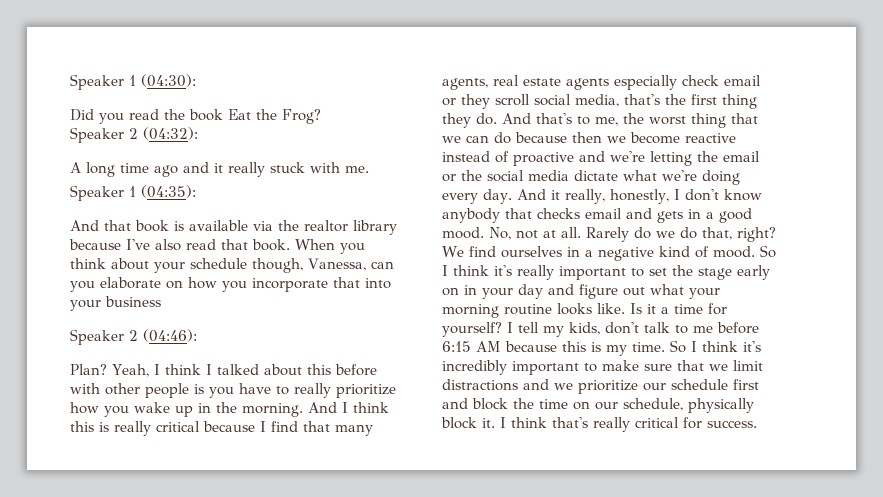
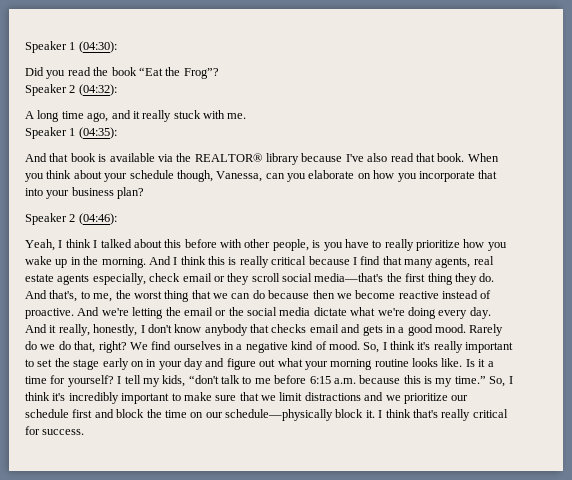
- Did you read the book Eat the Frog?
+ Did you read the book “Eat the Frog”?
- A long time ago and it really stuck with me.
+ A long time ago, and it really stuck with me.
- And that book is available via the realtor library because I've also read that book.
+ And that book is available via the REALTOR® library because I've also read that book.
- When you think about your schedule though, Vanessa, can you elaborate on how you incorporate that into your business
+ When you think about your schedule though, Vanessa, can you elaborate on how you incorporate that into your business plan?
- Plan? Yeah, I think I talked about this before with other people is you have to really prioritize how you wake up in the morning.
+ Yeah, I think I talked about this before with other people, is you have to really prioritize how you wake up in the morning.
- And I think this is really critical because I find that many agents, real estate agents especially check email or they scroll social media, that's the first thing they do.
+ And I think this is really critical because I find that many agents, real estate agents especially, check email or they scroll social media—that's the first thing they do.
- And that's to me, the worst thing that we can do because then we become reactive instead of proactive and we're letting the email or the social media dictate what we're doing every day.
+ And that's, to me, the worst thing that we can do because then we become reactive instead of proactive. And we're letting the email or the social media dictate what we're doing every day.
- No, not at all.
- So I think it's really important to set the stage early on in your day and figure out what your morning routine looks like.
+ So, I think it's really important to set the stage early on in your day and figure out what your morning routine looks like.
- I tell my kids, don't talk to me before 6:15 AM because this is my time. So I think it's incredibly important to make sure that we limit distractions and we prioritize our schedule first and block the time on our schedule, physically block it.
+ I tell my kids, “don't talk to me before 6:15 a.m. because this is my time.” So, I think it's incredibly important to make sure that we limit distractions and we prioritize our schedule first and block the time on our schedule—physically block it.

